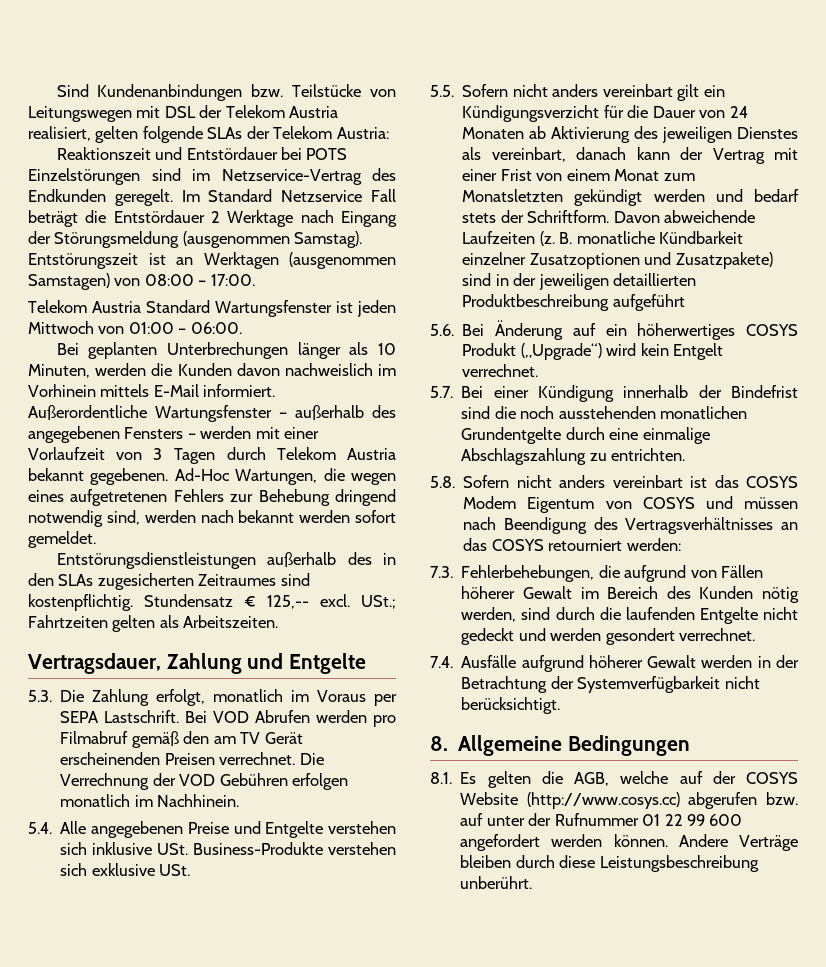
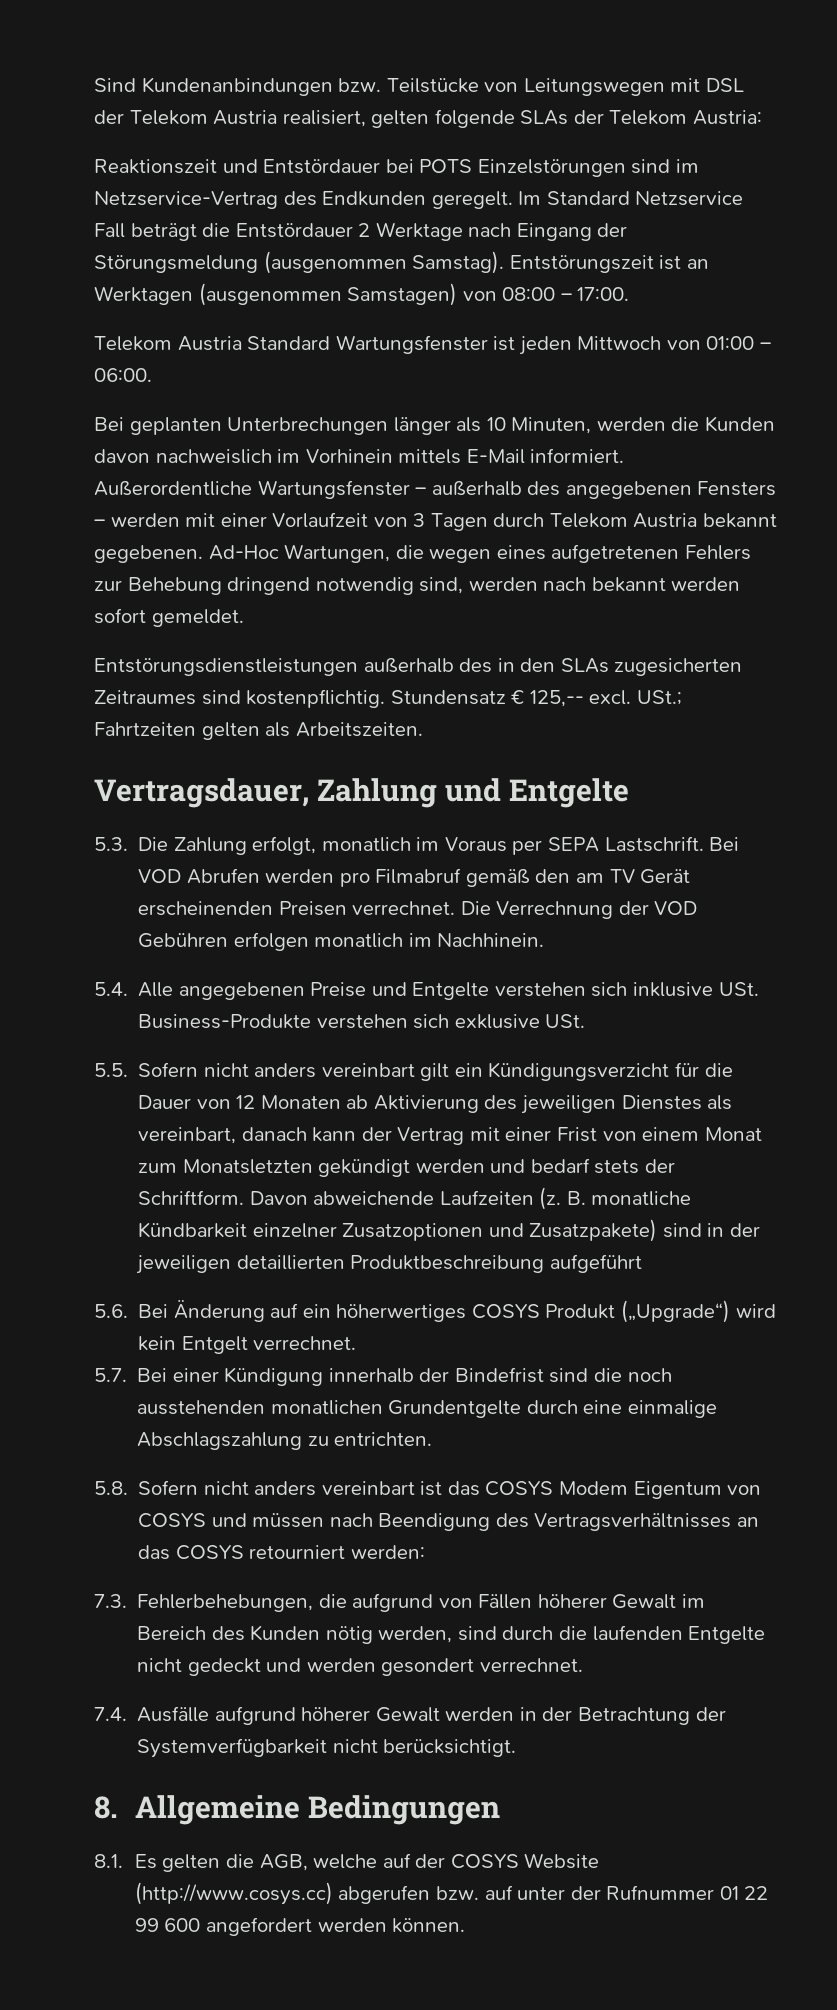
- 5.5. Sofern nicht anders vereinbart gilt ein Kündigungsverzicht für die Dauer von 24 Monaten ab Aktivierung des jeweiligen Dienstes als vereinbart, danach kann der Vertrag mit einer Frist von einem Monat zum Monatsletzten gekündigt werden und bedarf stets der Schriftform.
+ 5.5. Sofern nicht anders vereinbart gilt ein Kündigungsverzicht für die Dauer von 12 Monaten ab Aktivierung des jeweiligen Dienstes als vereinbart, danach kann der Vertrag mit einer Frist von einem Monat zum Monatsletzten gekündigt werden und bedarf stets der Schriftform.
- Andere Verträge bleiben durch diese Leistungsbeschreibung unberührt.

